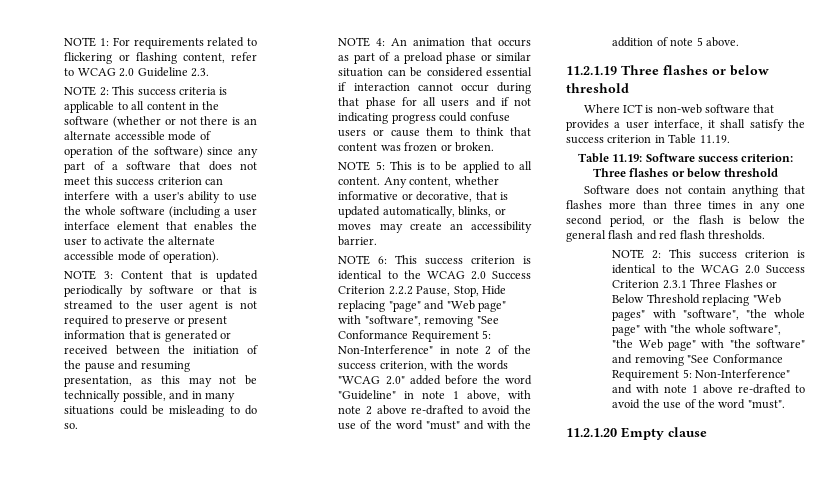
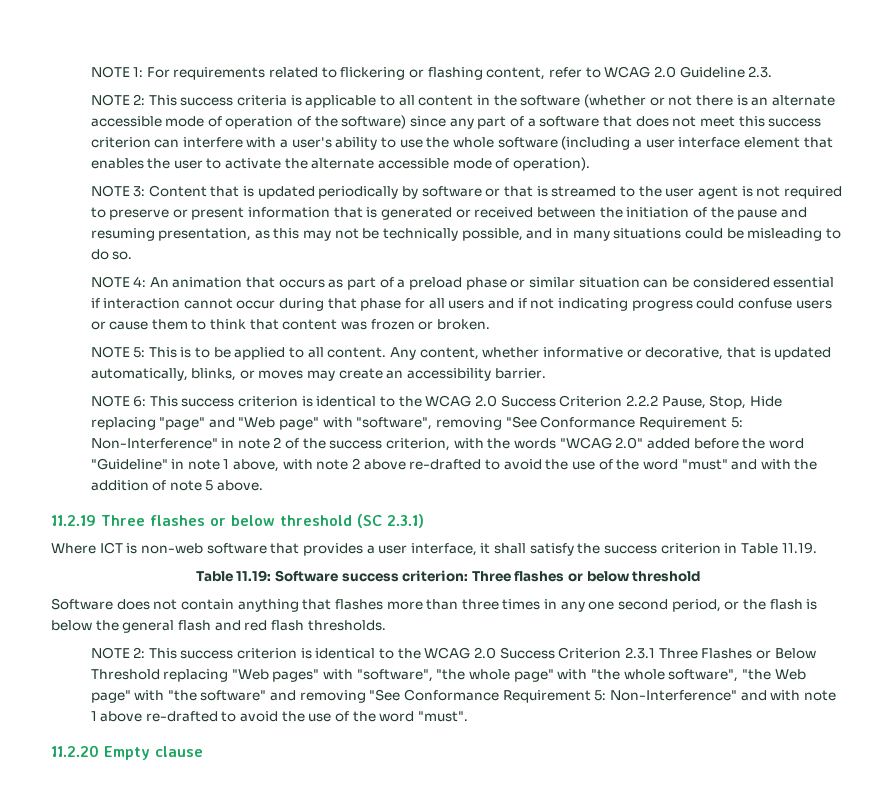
- 11.2.1.19 Three flashes or below threshold
+ 11.2.19 Three flashes or below threshold (SC 2.3.1)
- 11.2.1.20 Empty clause
+ 11.2.20 Empty clause

